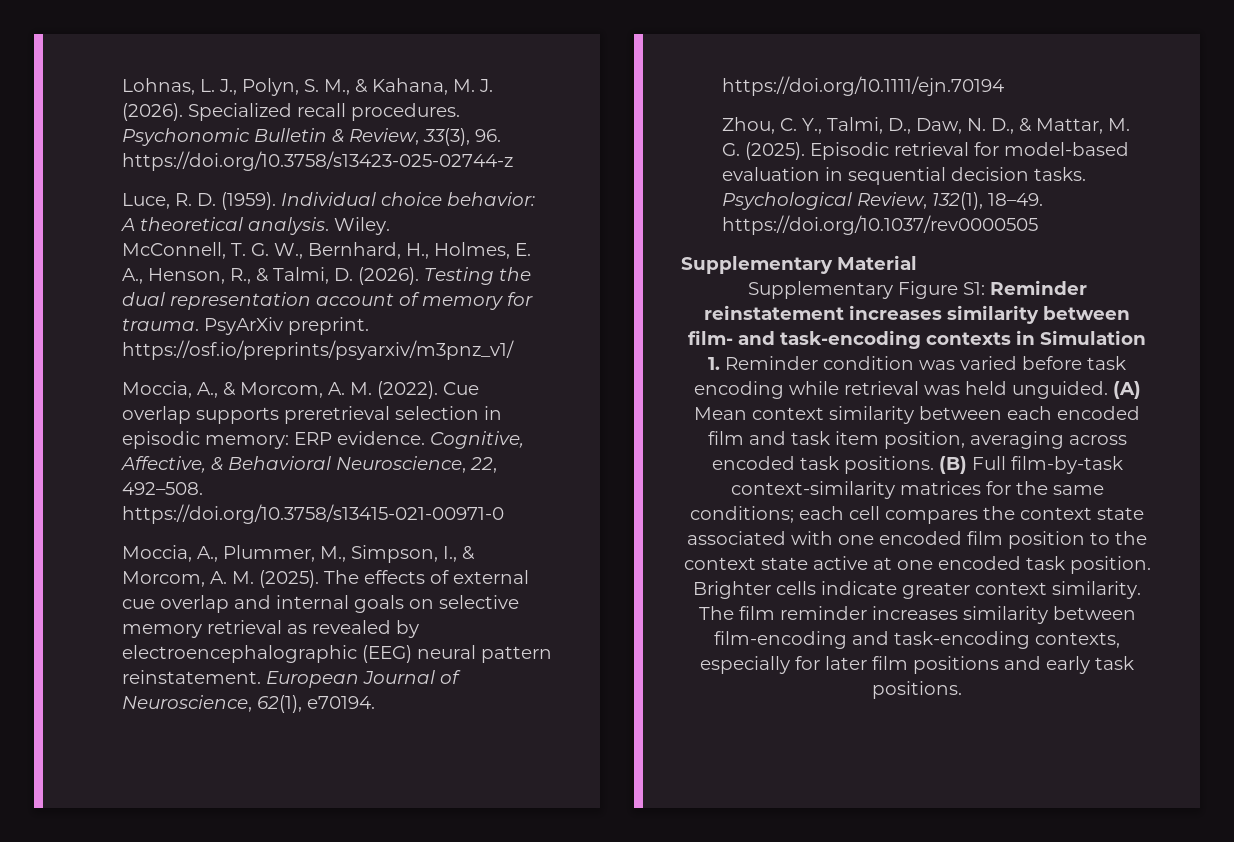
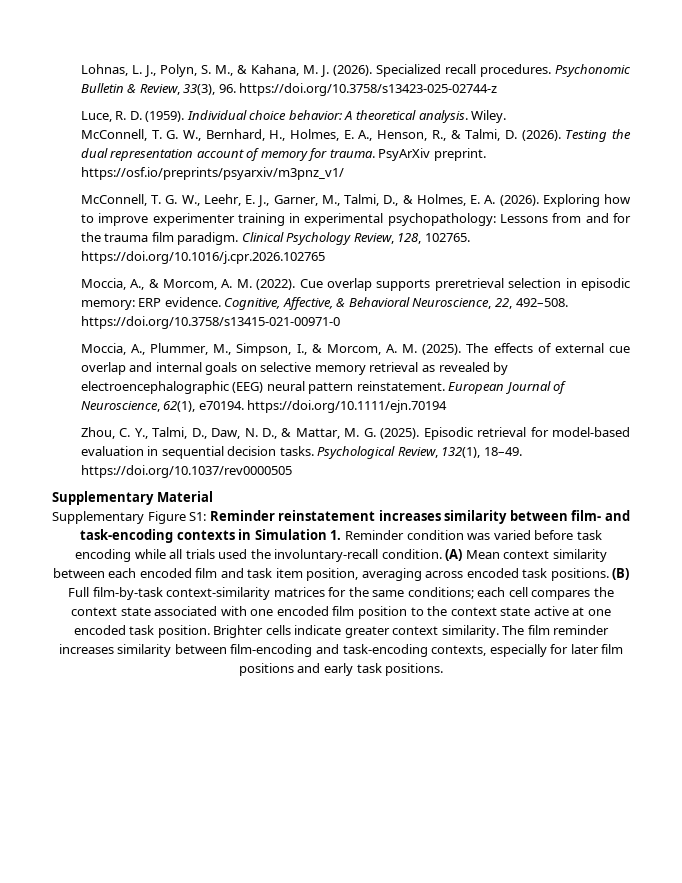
+ McConnell, T. G. W., Leehr, E. J., Garner, M., Talmi, D., & Holmes, E. A. (2026). Exploring how to improve experimenter training in experimental psychopathology: Lessons from and for the trauma film paradigm. Clinical Psychology Review, 128, 102765. https://doi.org/10.1016/j.cpr.2026.102765
- Supplementary Figure S1: Reminder reinstatement increases similarity between film- and task-encoding contexts in Simulation 1. Reminder condition was varied before task encoding while retrieval was held unguided.
+ Supplementary Figure S1: Reminder reinstatement increases similarity between film- and task-encoding contexts in Simulation 1. Reminder condition was varied before task encoding while all trials used the involuntary-recall condition.

